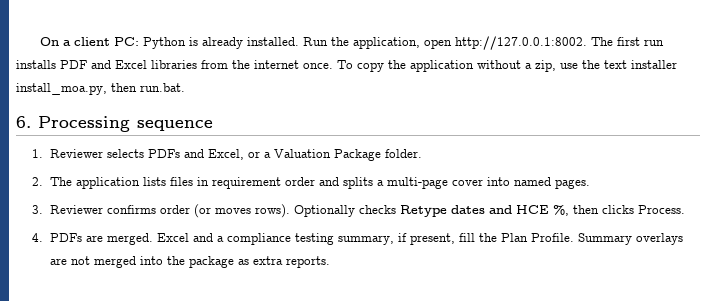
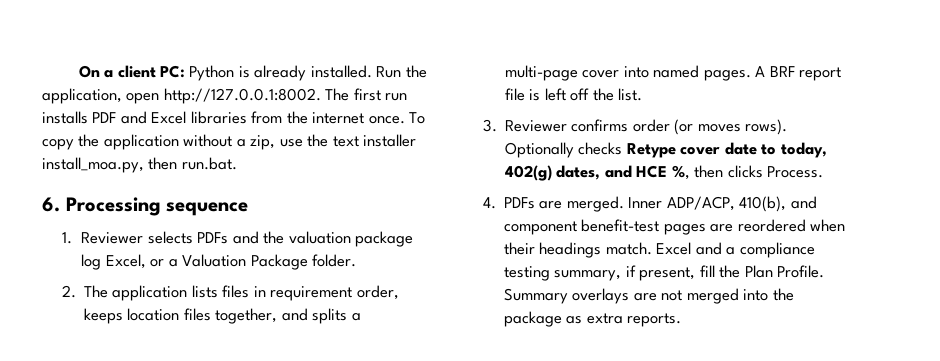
- 1. Reviewer selects PDFs and Excel, or a Valuation Package folder.
+ 1. Reviewer selects PDFs and the valuation package log Excel, or a Valuation Package folder.
- 2. The application lists files in requirement order and splits a multi-page cover into named pages.
+ 2. The application lists files in requirement order, keeps location files together, and splits a multi-page cover into named pages. A BRF report file is left off the list.
- Optionally checks Retype dates and HCE %, then clicks Process.
+ Optionally checks Retype cover date to today, 402(g) dates, and HCE %, then clicks Process.
+ Inner ADP/ACP, 410(b), and component benefit-test pages are reordered when their headings match.

